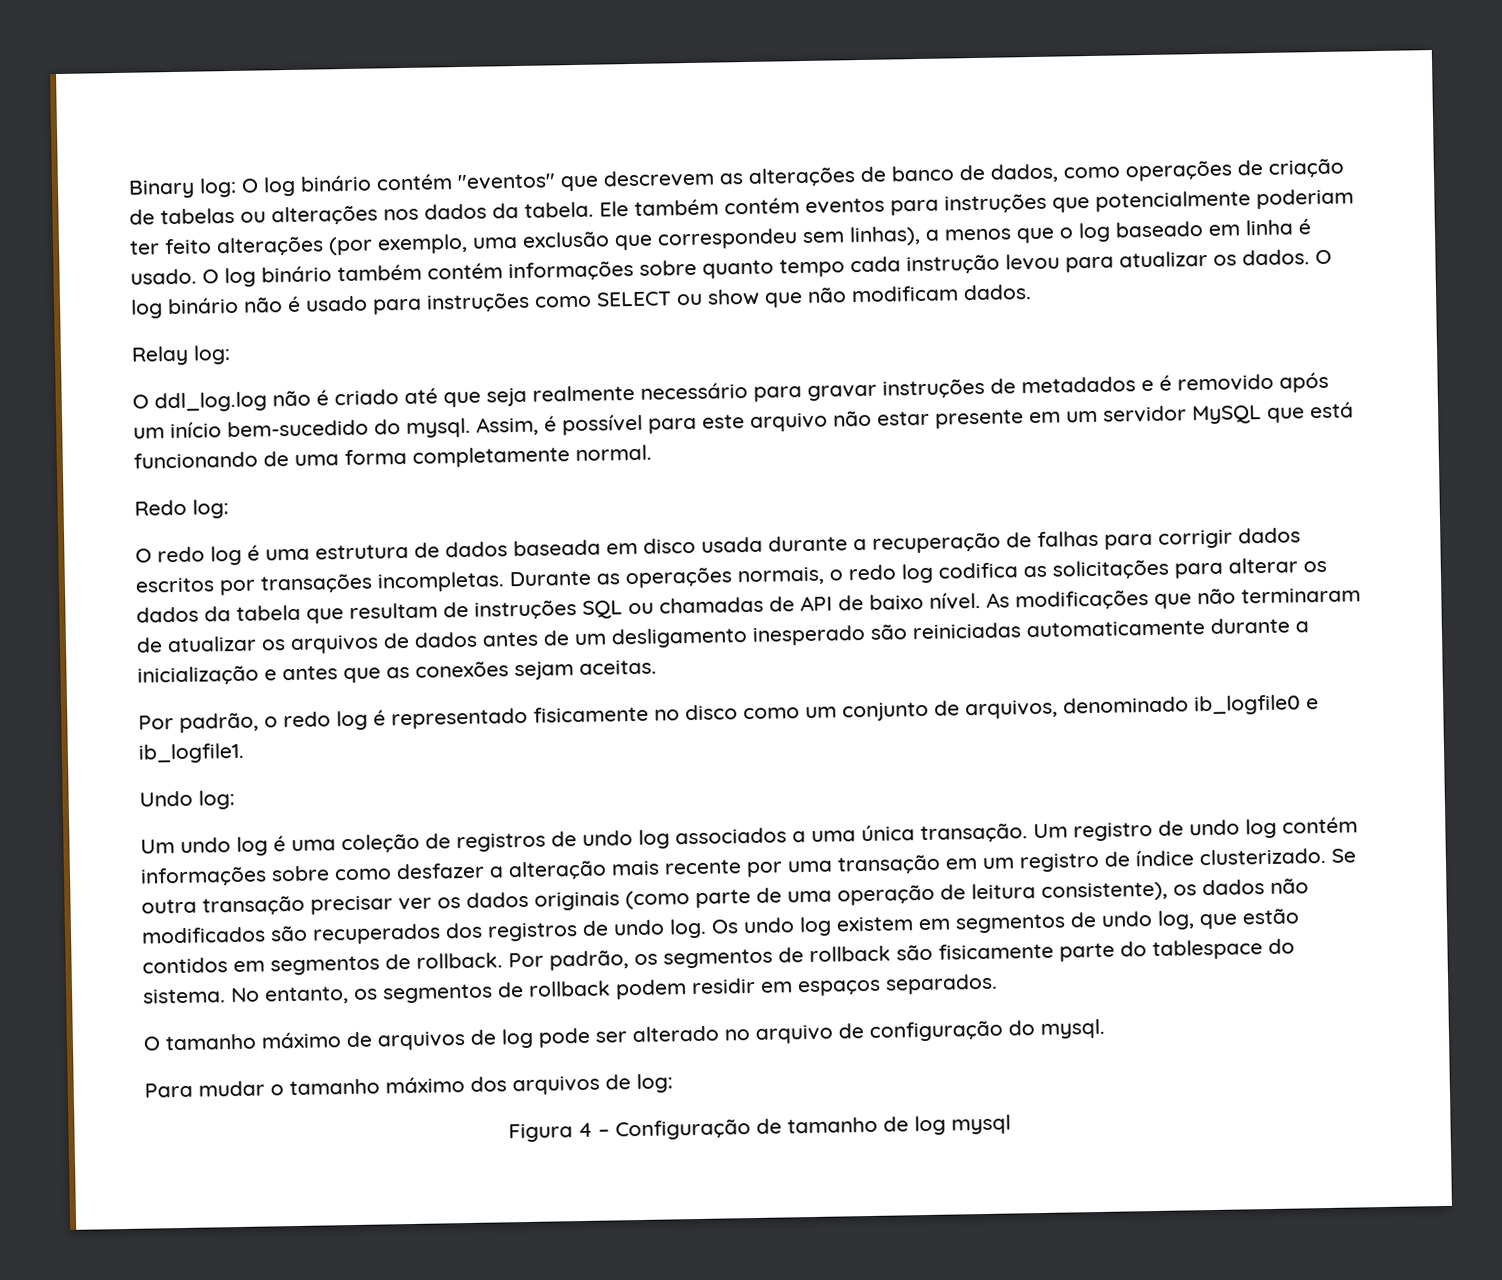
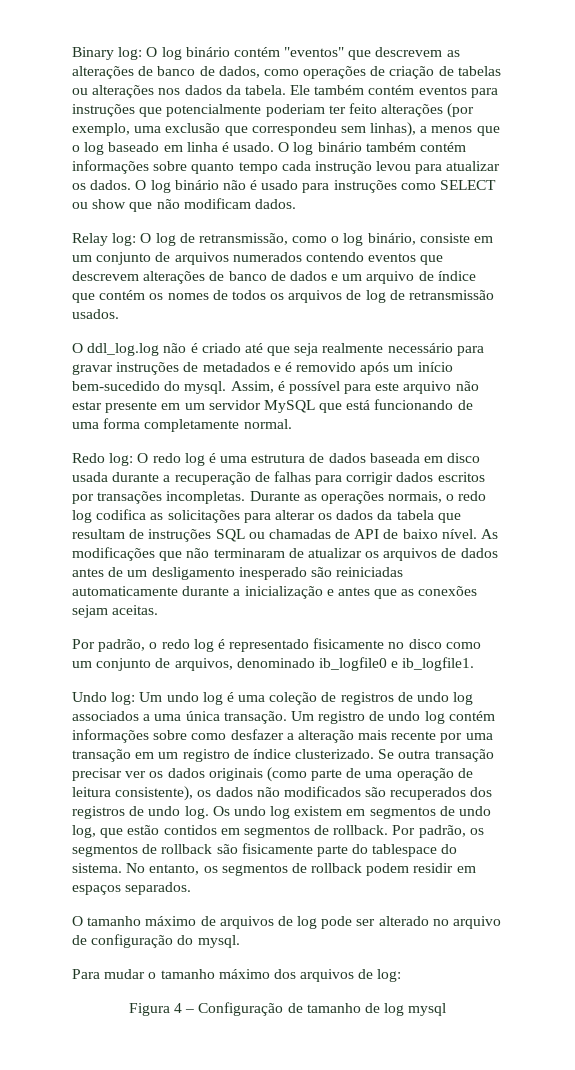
- Relay log:
+ Relay log: O log de retransmissão, como o log binário, consiste em um conjunto de arquivos numerados contendo eventos que descrevem alterações de banco de dados e um arquivo de índice que contém os nomes de todos os arquivos de log de retransmissão usados.
- Redo log:
- O redo log é uma estrutura de dados baseada em disco usada durante a recuperação de falhas para corrigir dados escritos por transações incompletas.
+ Redo log: O redo log é uma estrutura de dados baseada em disco usada durante a recuperação de falhas para corrigir dados escritos por transações incompletas.
- Undo log:
- Um undo log é uma coleção de registros de undo log associados a uma única transação.
+ Undo log: Um undo log é uma coleção de registros de undo log associados a uma única transação.

